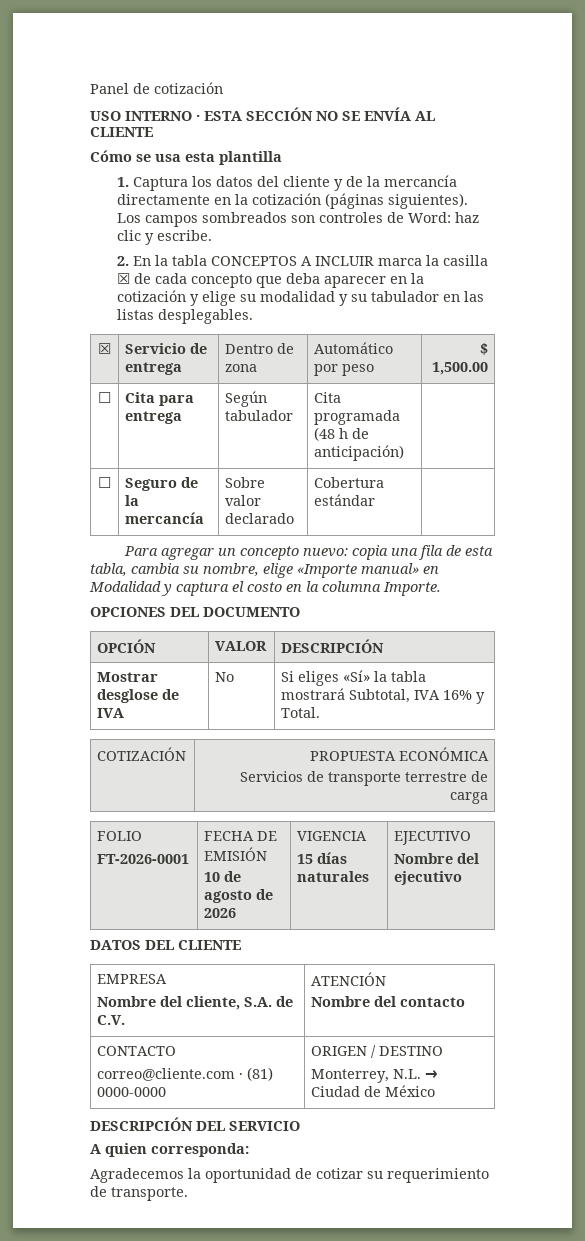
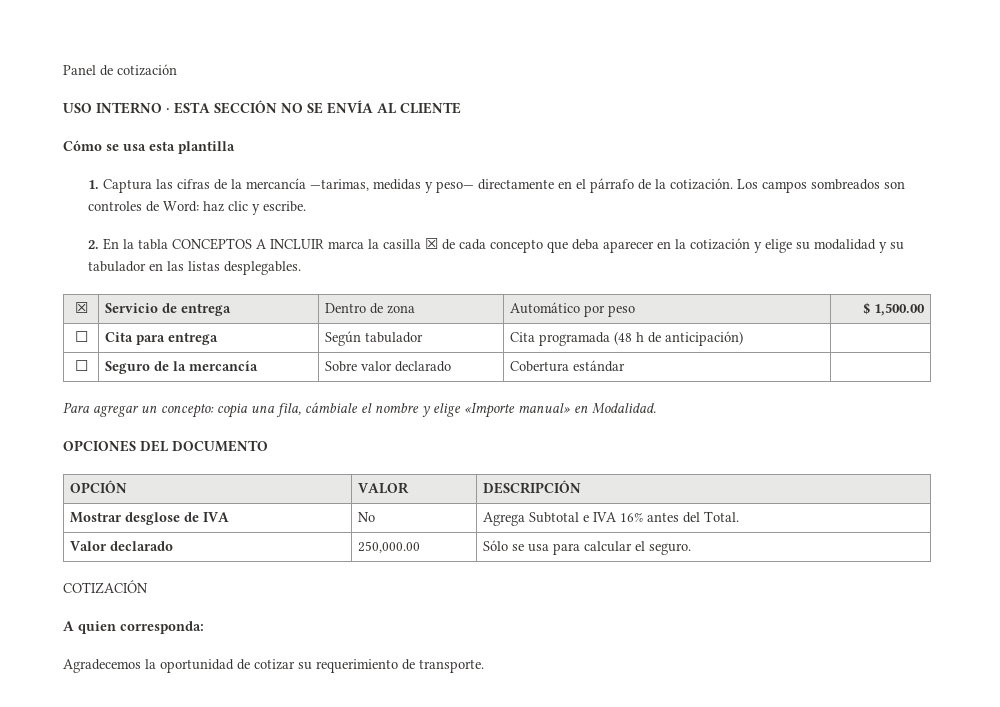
- 1. Captura los datos del cliente y de la mercancía directamente en la cotización (páginas siguientes).
+ 1. Captura las cifras de la mercancía —tarimas, medidas y peso— directamente en el párrafo de la cotización.
- Para agregar un concepto nuevo: copia una fila de esta tabla, cambia su nombre, elige «Importe manual» en Modalidad y captura el costo en la columna Importe.
+ Para agregar un concepto: copia una fila, cámbiale el nombre y elige «Importe manual» en Modalidad.
- Mostrar desglose de IVA | No | Si eliges «Sí» la tabla mostrará Subtotal, IVA 16% y Total.
- COTIZACIÓN | PROPUESTA ECONÓMICA
- Servicios de transporte terrestre de carga
- FOLIO
- FT-2026-0001 | FECHA DE EMISIÓN
- 10 de agosto de 2026 | VIGENCIA
- 15 días naturales | EJECUTIVO
- Nombre del ejecutivo
- DATOS DEL CLIENTE
- EMPRESA
- Nombre del cliente, S.A. de C.V. | ATENCIÓN
- Nombre del contacto
- CONTACTO
- correo@cliente.com · (81) 0000-0000 | ORIGEN / DESTINO
- Monterrey, N.L. → Ciudad de México
- DESCRIPCIÓN DEL SERVICIO
+ Mostrar desglose de IVA | No | Agrega Subtotal e IVA 16% antes del Total.
+ Valor declarado | 250,000.00 | Sólo se usa para calcular el seguro.
+ COTIZACIÓN

